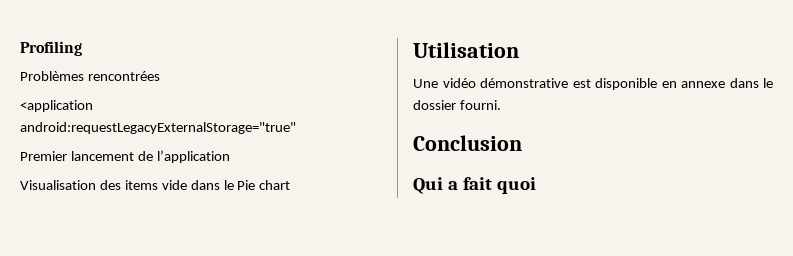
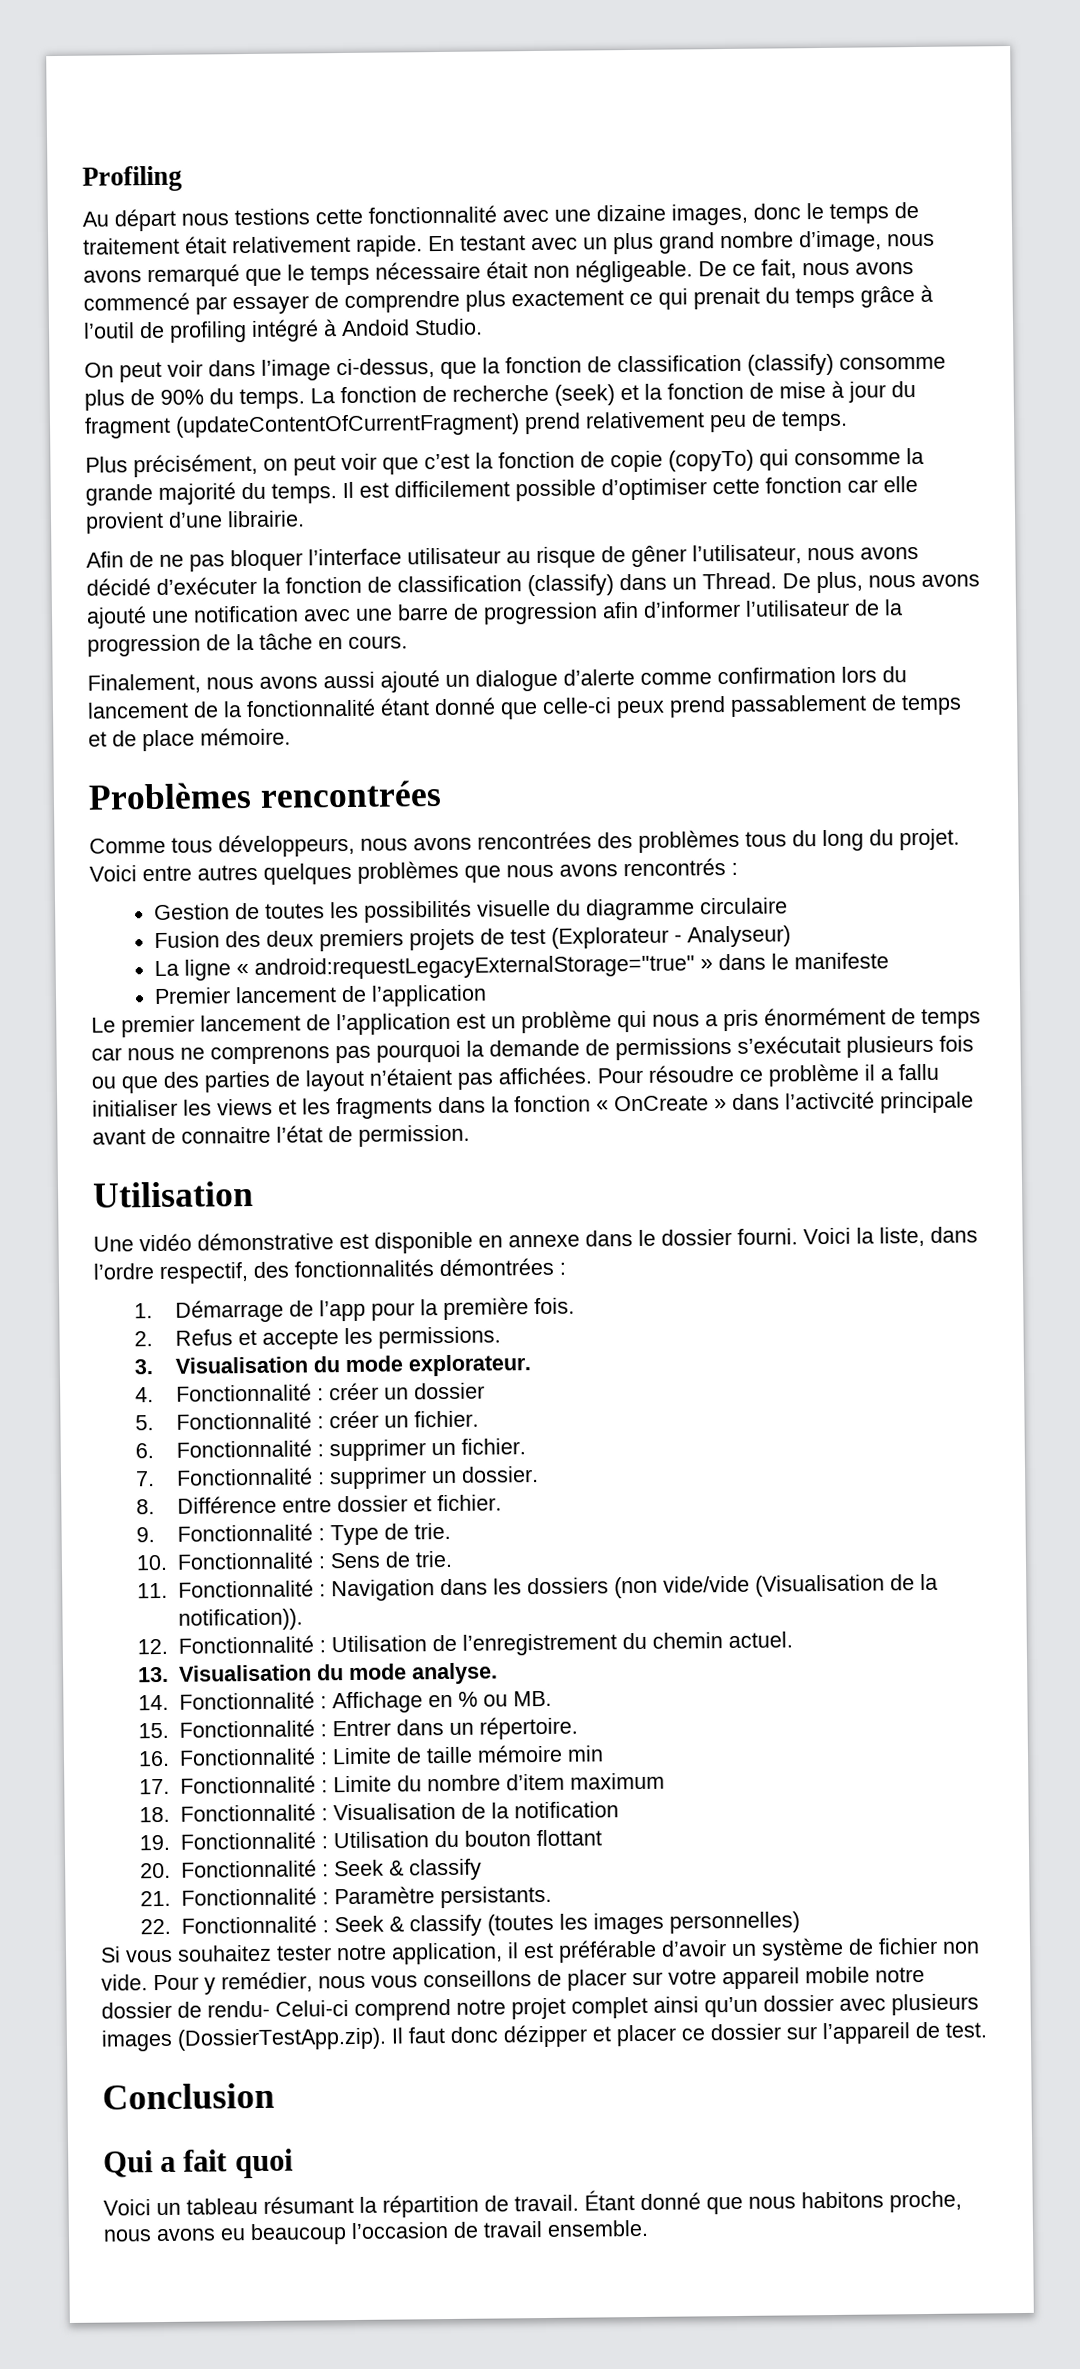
+ Au départ nous testions cette fonctionnalité avec une dizaine images, donc le temps de traitement était relativement rapide. En testant avec un plus grand nombre d’image, nous avons remarqué que le temps nécessaire était non négligeable. De ce fait, nous avons commencé par essayer de comprendre plus exactement ce qui prenait du temps grâce à l’outil de profiling intégré à Andoid Studio.
+ On peut voir dans l’image ci-dessus, que la fonction de classification (classify) consomme plus de 90% du temps. La fonction de recherche (seek) et la fonction de mise à jour du fragment (updateContentOfCurrentFragment) prend relativement peu de temps.
+ Plus précisément, on peut voir que c’est la fonction de copie (copyTo) qui consomme la grande majorité du temps. Il est difficilement possible d’optimiser cette fonction car elle provient d’une librairie.
+ Afin de ne pas bloquer l’interface utilisateur au risque de gêner l’utilisateur, nous avons décidé d’exécuter la fonction de classification (classify) dans un Thread. De plus, nous avons ajouté une notification avec une barre de progression afin d’informer l’utilisateur de la progression de la tâche en cours.
+ Finalement, nous avons aussi ajouté un dialogue d’alerte comme confirmation lors du lancement de la fonctionnalité étant donné que celle-ci peux prend passablement de temps et de place mémoire.
  Problèmes rencontrées
- <application
- android:requestLegacyExternalStorage="true"
+ Comme tous développeurs, nous avons rencontrées des problèmes tous du long du projet. Voici entre autres quelques problèmes que nous avons rencontrés :
+ Gestion de toutes les possibilités visuelle du diagramme circulaire
+ Fusion des deux premiers projets de test (Explorateur - Analyseur)
+ La ligne « android:requestLegacyExternalStorage="true" » dans le manifeste
  Premier lancement de l’application
- Visualisation des items vide dans le Pie chart
+ Le premier lancement de l’application est un problème qui nous a pris énormément de temps car nous ne comprenons pas pourquoi la demande de permissions s’exécutait plusieurs fois ou que des parties de layout n’étaient pas affichées. Pour résoudre ce problème il a fallu initialiser les views et les fragments dans la fonction « OnCreate » dans l’activcité principale avant de connaitre l’état de permission.
+ Voici la liste, dans l’ordre respectif, des fonctionnalités démontrées :
+ 1. Démarrage de l’app pour la première fois.
+ 2. Refus et accepte les permissions.
+ 3. Visualisation du mode explorateur.
+ 4. Fonctionnalité : créer un dossier
+ 5. Fonctionnalité : créer un fichier.
+ 6. Fonctionnalité : supprimer un fichier.
+ 7. Fonctionnalité : supprimer un dossier.
+ 8. Différence entre dossier et fichier.
+ 9. Fonctionnalité : Type de trie.
+ 10. Fonctionnalité : Sens de trie.
+ 11. Fonctionnalité : Navigation dans les dossiers (non vide/vide (Visualisation de la notification)).
+ 12. Fonctionnalité : Utilisation de l’enregistrement du chemin actuel.
+ 13. Visualisation du mode analyse.
+ 14. Fonctionnalité : Affichage en % ou MB.
+ 15. Fonctionnalité : Entrer dans un répertoire.
+ 16. Fonctionnalité : Limite de taille mémoire min
+ 17. Fonctionnalité : Limite du nombre d’item maximum
+ 18. Fonctionnalité : Visualisation de la notification
+ 19. Fonctionnalité : Utilisation du bouton flottant
+ 20. Fonctionnalité : Seek & classify
+ 21. Fonctionnalité : Paramètre persistants.
+ 22. Fonctionnalité : Seek & classify (toutes les images personnelles)
+ Si vous souhaitez tester notre application, il est préférable d’avoir un système de fichier non vide. Pour y remédier, nous vous conseillons de placer sur votre appareil mobile notre dossier de rendu- Celui-ci comprend notre projet complet ainsi qu’un dossier avec plusieurs images (DossierTestApp.zip). Il faut donc dézipper et placer ce dossier sur l’appareil de test.
+ Voici un tableau résumant la répartition de travail. Étant donné que nous habitons proche, nous avons eu beaucoup l’occasion de travail ensemble.

